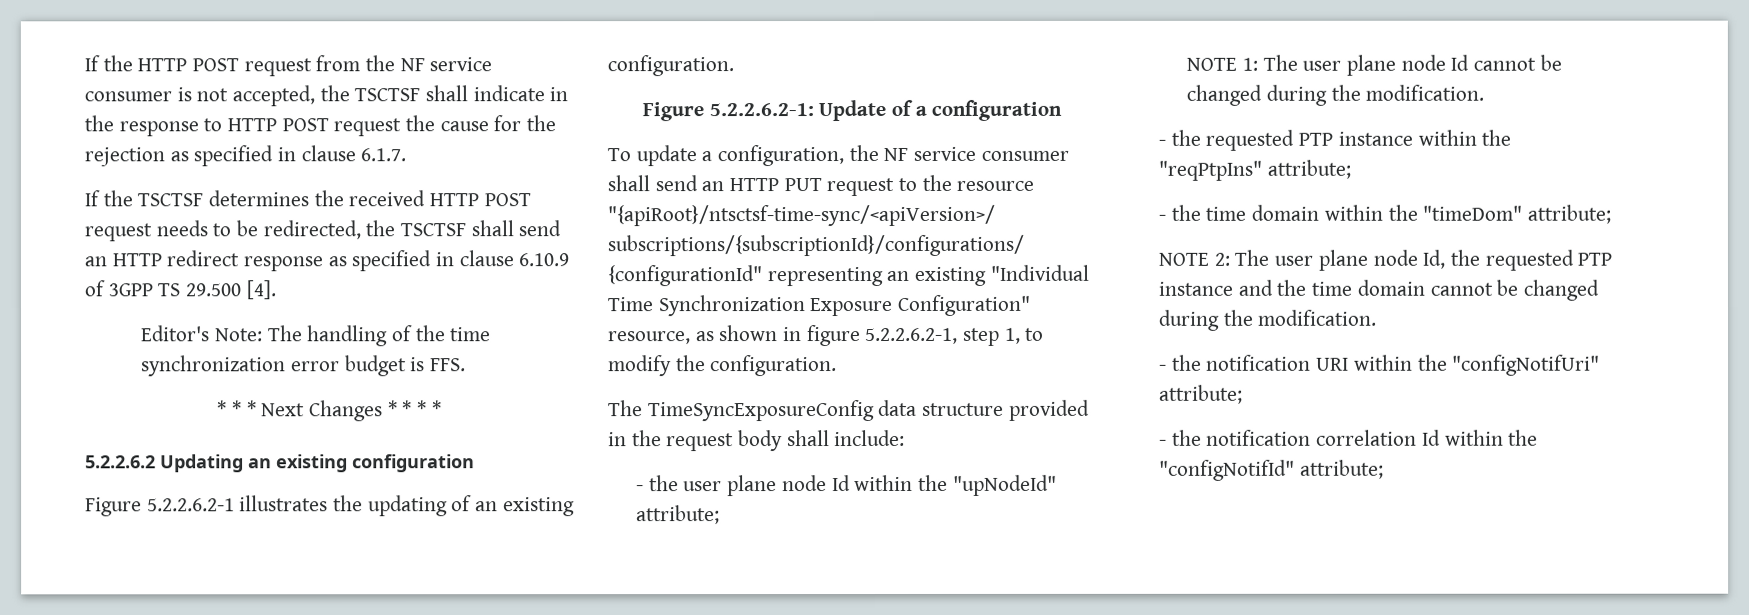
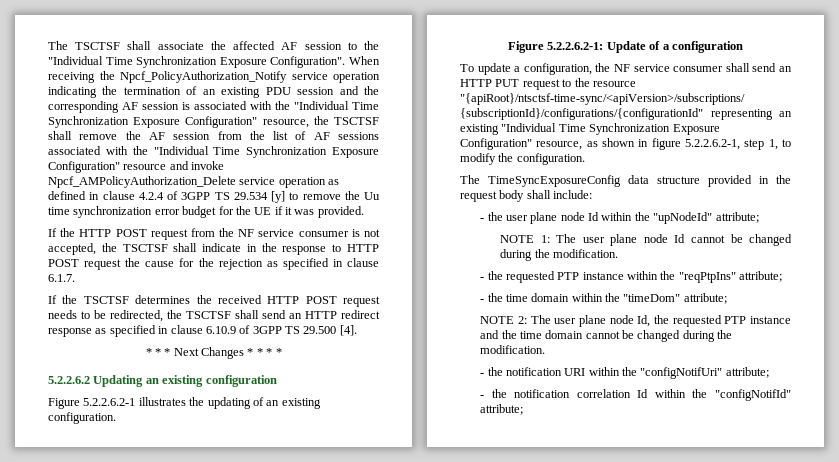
+ The TSCTSF shall associate the affected AF session to the "Individual Time Synchronization Exposure Configuration". When receiving the Npcf_PolicyAuthorization_Notify service operation indicating the termination of an existing PDU session and the corresponding AF session is associated with the "Individual Time Synchronization Exposure Configuration" resource, the TSCTSF shall remove the AF session from the list of AF sessions associated with the "Individual Time Synchronization Exposure Configuration" resource and invoke Npcf_AMPolicyAuthorization_Delete service operation as defined in clause 4.2.4 of 3GPP TS 29.534 [y] to remove the Uu time synchronization error budget for the UE if it was provided.
- Editor's Note: The handling of the time synchronization error budget is FFS.

